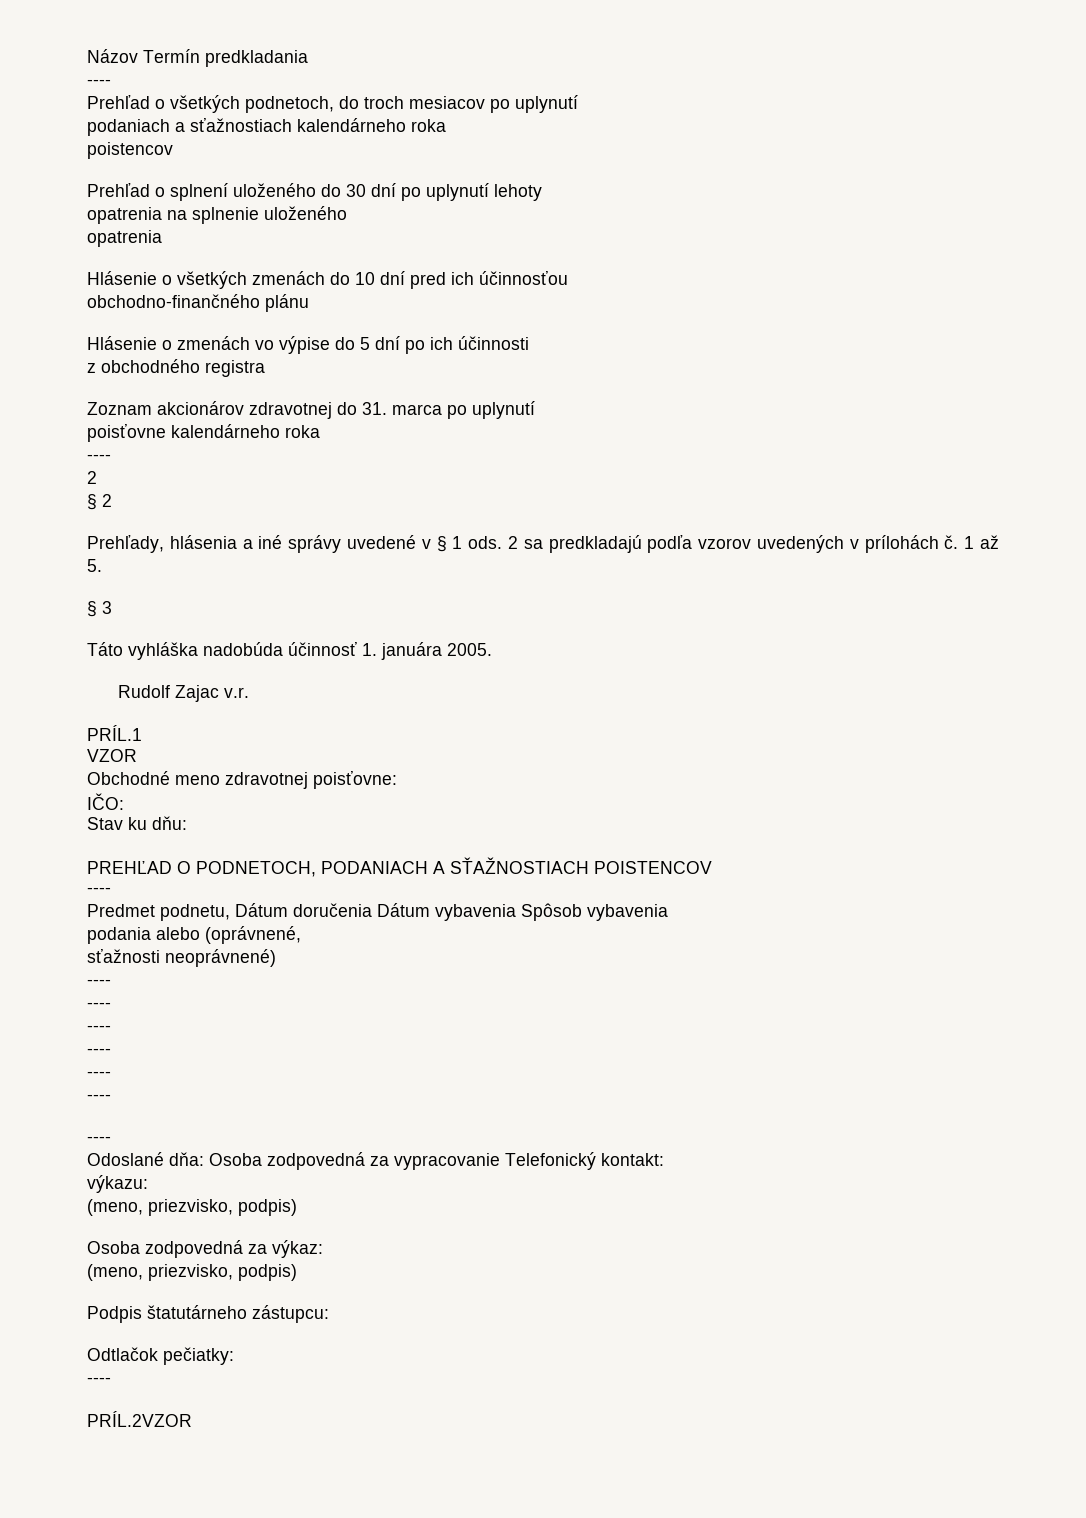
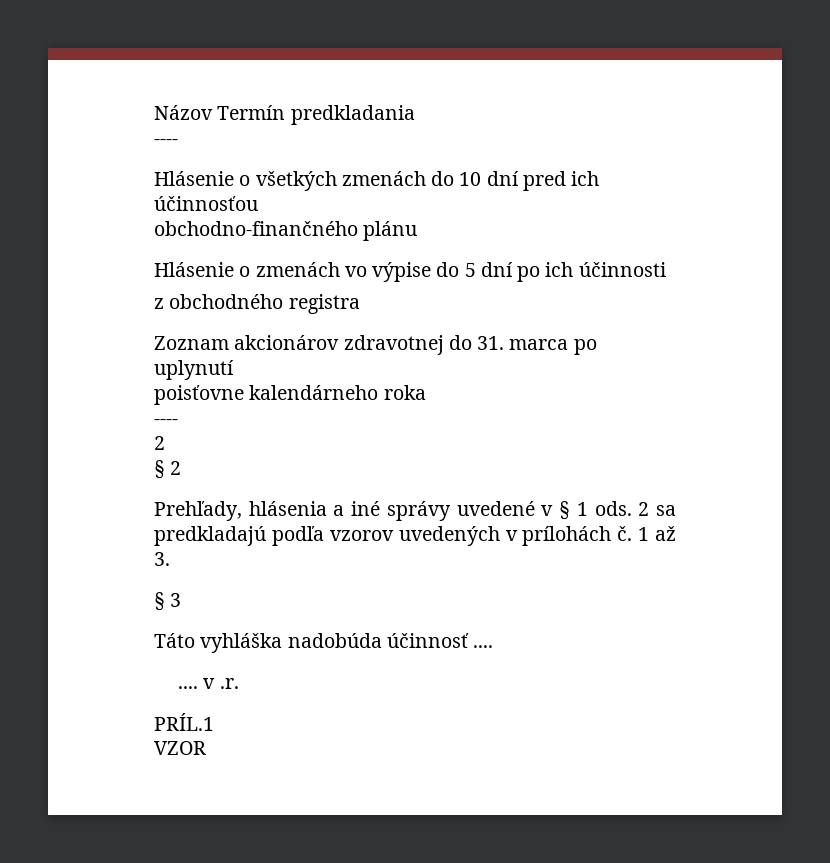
- Prehľad o všetkých podnetoch, do troch mesiacov po uplynutí
- podaniach a sťažnostiach kalendárneho roka
- poistencov
- Prehľad o splnení uloženého do 30 dní po uplynutí lehoty
- opatrenia na splnenie uloženého
- opatrenia
- 1 až 5.
+ 1 až 3.
- Táto vyhláška nadobúda účinnosť 1. januára 2005.
- Rudolf Zajac v.r.
+ Táto vyhláška nadobúda účinnosť ....
+ .... v .r.
  PRÍL.1
  VZOR
- Obchodné meno zdravotnej poisťovne:
- IČO:
- Stav ku dňu:
- PREHĽAD O PODNETOCH, PODANIACH A SŤAŽNOSTIACH POISTENCOV
- ----
- Predmet podnetu, Dátum doručenia Dátum vybavenia Spôsob vybavenia
- podania alebo (oprávnené,
- sťažnosti neoprávnené)
- ----
- ----
- ----
- ----
- ----
- ----
- ----
- Odoslané dňa: Osoba zodpovedná za vypracovanie Telefonický kontakt:
- výkazu:
- (meno, priezvisko, podpis)
- Osoba zodpovedná za výkaz:
- (meno, priezvisko, podpis)
- Podpis štatutárneho zástupcu:
- Odtlačok pečiatky:
- ----
- PRÍL.2VZOR

